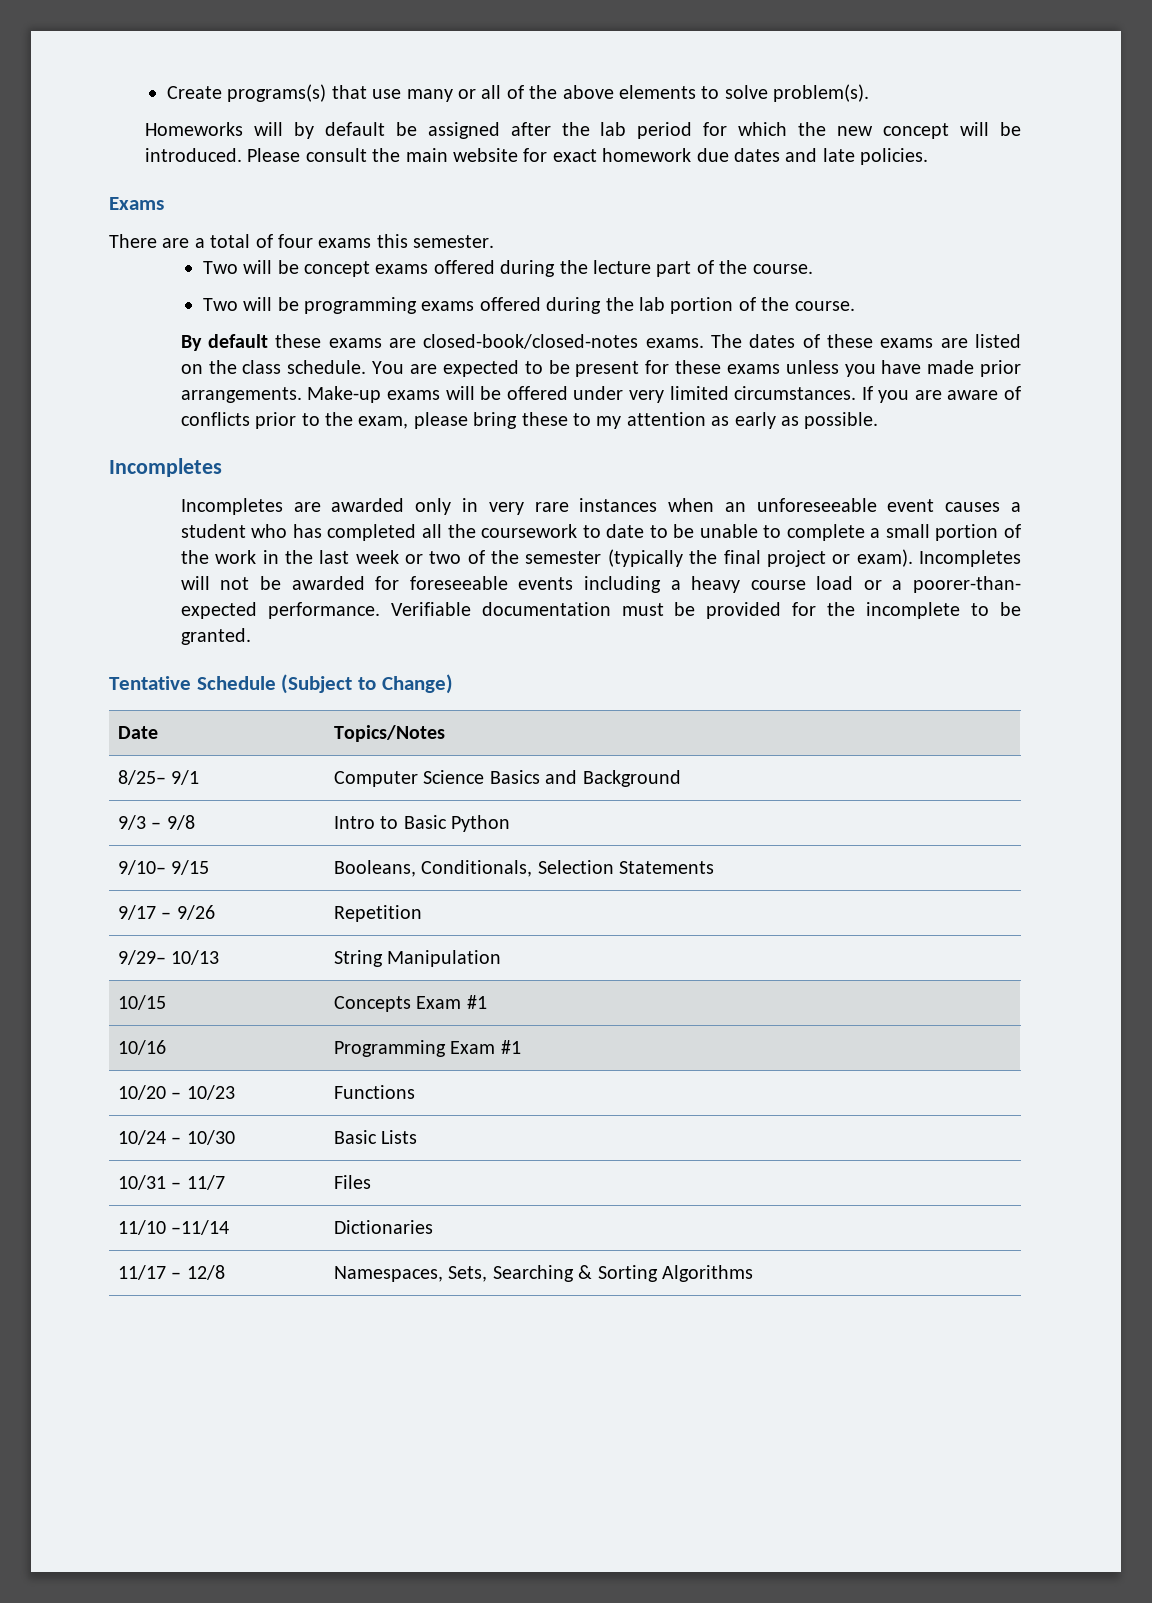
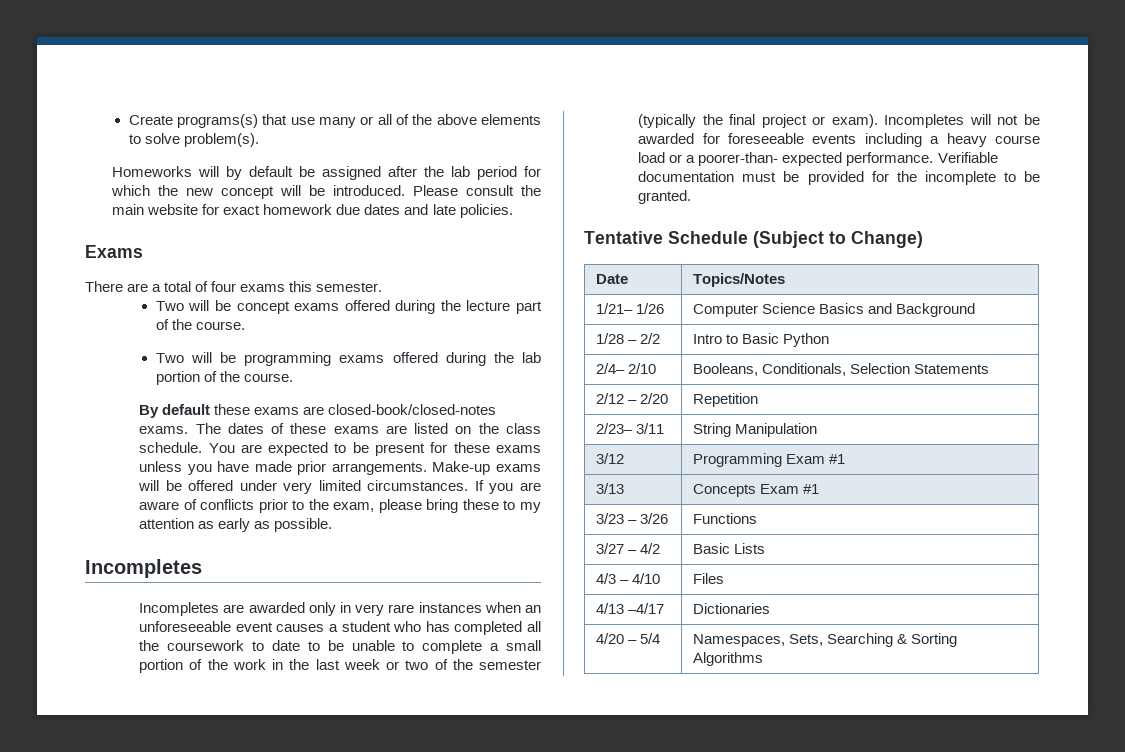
- 8/25– 9/1 | Computer Science Basics and Background
+ 1/21– 1/26 | Computer Science Basics and Background
- 9/3 – 9/8 | Intro to Basic Python
+ 1/28 – 2/2 | Intro to Basic Python
- 9/10– 9/15 | Booleans, Conditionals, Selection Statements
+ 2/4– 2/10 | Booleans, Conditionals, Selection Statements
- 9/17 – 9/26 | Repetition
+ 2/12 – 2/20 | Repetition
- 9/29– 10/13 | String Manipulation
+ 2/23– 3/11 | String Manipulation
- 10/15 | Concepts Exam #1
- 10/16 | Programming Exam #1
- 10/20 – 10/23 | Functions
- 10/24 – 10/30 | Basic Lists
+ 3/12 | Programming Exam #1
+ 3/13 | Concepts Exam #1
+ 3/23 – 3/26 | Functions
+ 3/27 – 4/2 | Basic Lists
- 10/31 – 11/7 | Files
+ 4/3 – 4/10 | Files
- 11/10 –11/14 | Dictionaries
+ 4/13 –4/17 | Dictionaries
- 11/17 – 12/8 | Namespaces, Sets, Searching & Sorting Algorithms
+ 4/20 – 5/4 | Namespaces, Sets, Searching & Sorting Algorithms

